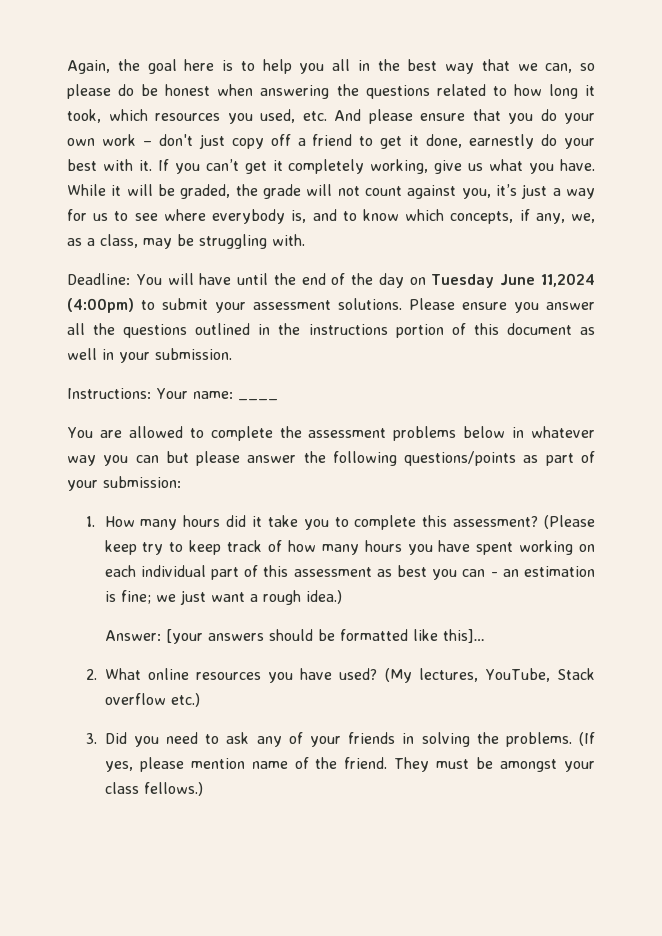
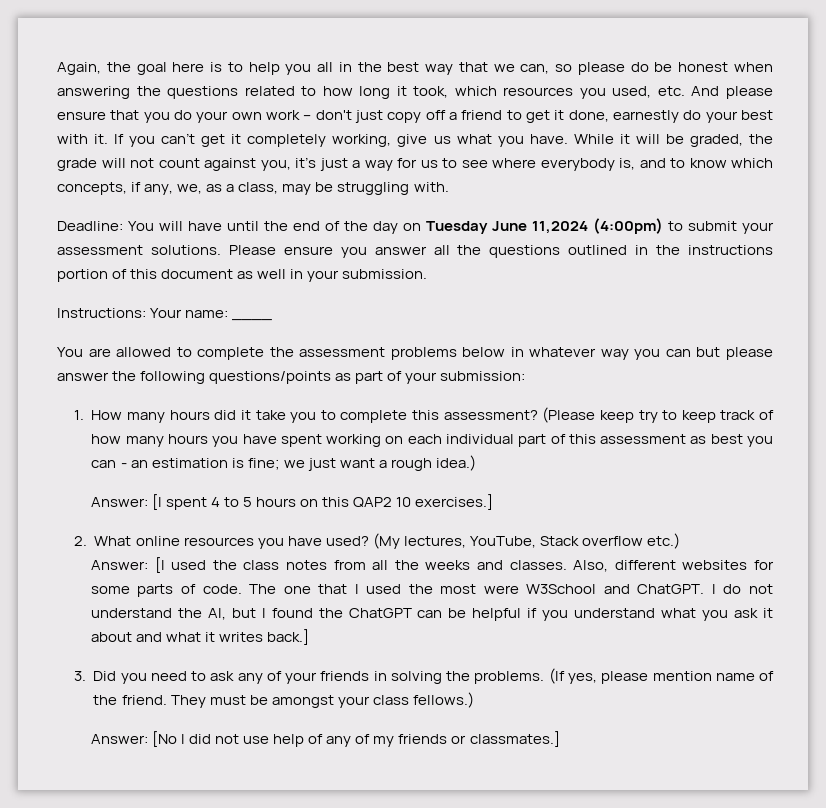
- Answer: [your answers should be formatted like this]…
+ Answer: [I spent 4 to 5 hours on this QAP2 10 exercises.]
+ Answer: [I used the class notes from all the weeks and classes. Also, different websites for some parts of code. The one that I used the most were W3School and ChatGPT. I do not understand the AI, but I found the ChatGPT can be helpful if you understand what you ask it about and what it writes back.]
+ Answer: [No I did not use help of any of my friends or classmates.]

